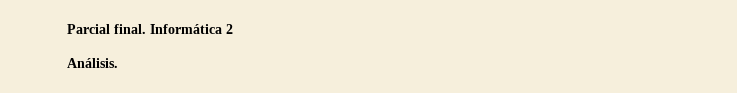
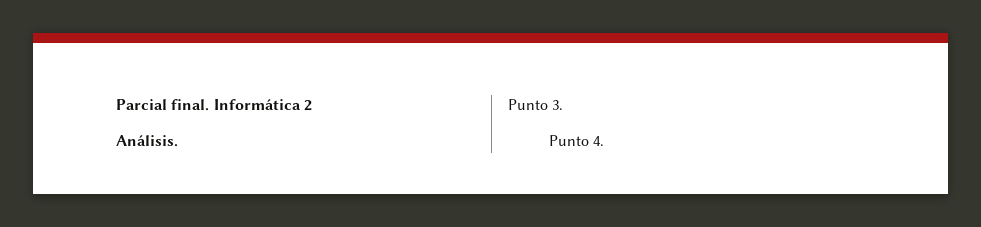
+ Punto 3.
+ Punto 4.

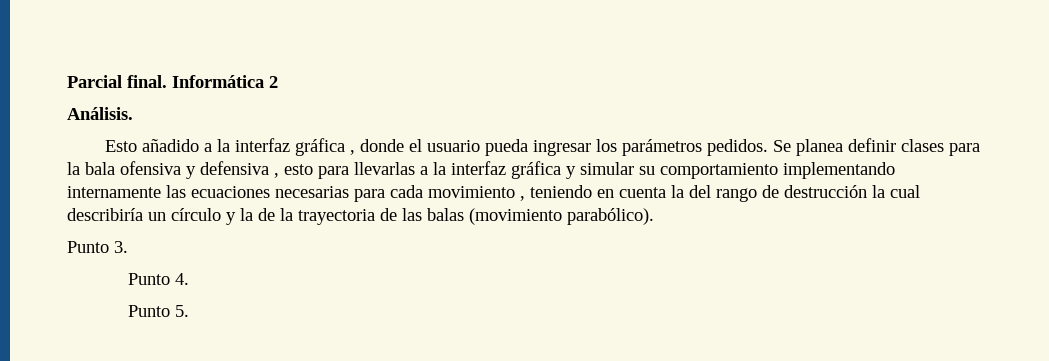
+ Esto añadido a la interfaz gráfica , donde el usuario pueda ingresar los parámetros pedidos. Se planea definir clases para la bala ofensiva y defensiva , esto para llevarlas a la interfaz gráfica y simular su comportamiento implementando internamente las ecuaciones necesarias para cada movimiento , teniendo en cuenta la del rango de destrucción la cual describiría un círculo y la de la trayectoria de las balas (movimiento parabólico).
+ Punto 5.

